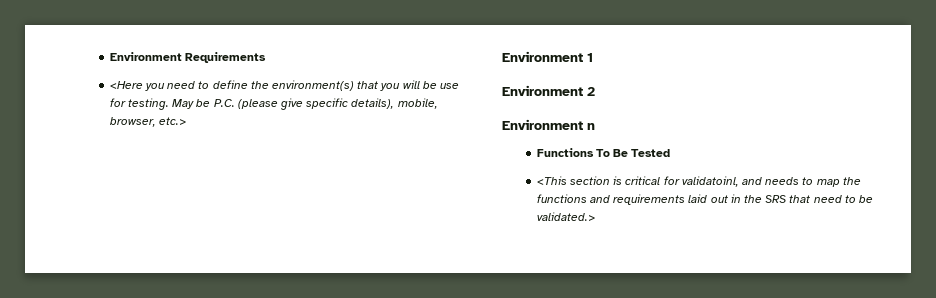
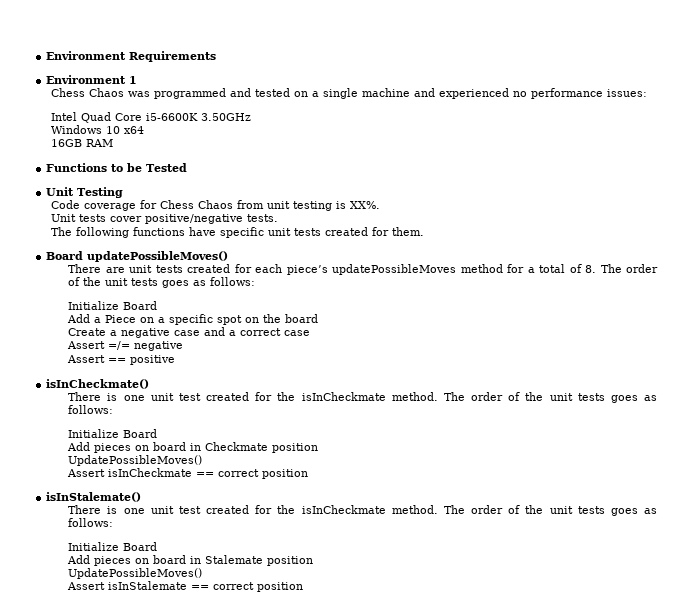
- <Here you need to define the environment(s) that you will be use for testing. May be P.C. (please give specific details), mobile, browser, etc.>
  Environment 1
- Environment 2
- Environment n
+ Chess Chaos was programmed and tested on a single machine and experienced no performance issues:
+ Intel Quad Core i5-6600K 3.50GHz
+ Windows 10 x64
+ 16GB RAM
- Functions To Be Tested
+ Functions to be Tested
- <This section is critical for validatoinl, and needs to map the functions and requirements laid out in the SRS that need to be validated.>
+ Unit Testing
+ Code coverage for Chess Chaos from unit testing is XX%.
+ Unit tests cover positive/negative tests.
+ The following functions have specific unit tests created for them.
+ Board updatePossibleMoves()
+ There are unit tests created for each piece’s updatePossibleMoves method for a total of 8. The order of the unit tests goes as follows:
+ Initialize Board
+ Add a Piece on a specific spot on the board
+ Create a negative case and a correct case
+ Assert =/= negative
+ Assert == positive
+ isInCheckmate()
+ There is one unit test created for the isInCheckmate method. The order of the unit tests goes as follows:
+ Initialize Board
+ Add pieces on board in Checkmate position
+ UpdatePossibleMoves()
+ Assert isInCheckmate == correct position
+ isInStalemate()
+ There is one unit test created for the isInCheckmate method. The order of the unit tests goes as follows:
+ Initialize Board
+ Add pieces on board in Stalemate position
+ UpdatePossibleMoves()
+ Assert isInStalemate == correct position

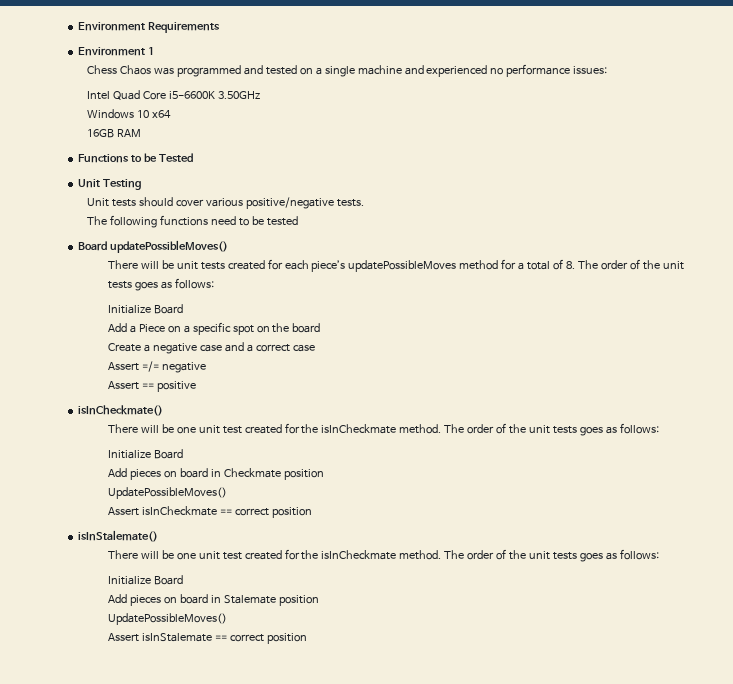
- Code coverage for Chess Chaos from unit testing is XX%.
- Unit tests cover positive/negative tests.
+ Unit tests should cover various positive/negative tests.
- The following functions have specific unit tests created for them.
+ The following functions need to be tested
- There are unit tests created for each piece’s updatePossibleMoves method for a total of 8. The order of the unit tests goes as follows:
+ There will be unit tests created for each piece’s updatePossibleMoves method for a total of 8. The order of the unit tests goes as follows:
  isInCheckmate()
- There is one unit test created for the isInCheckmate method.
+ There will be one unit test created for the isInCheckmate method.
  isInStalemate()
- There is one unit test created for the isInCheckmate method.
+ There will be one unit test created for the isInCheckmate method.

